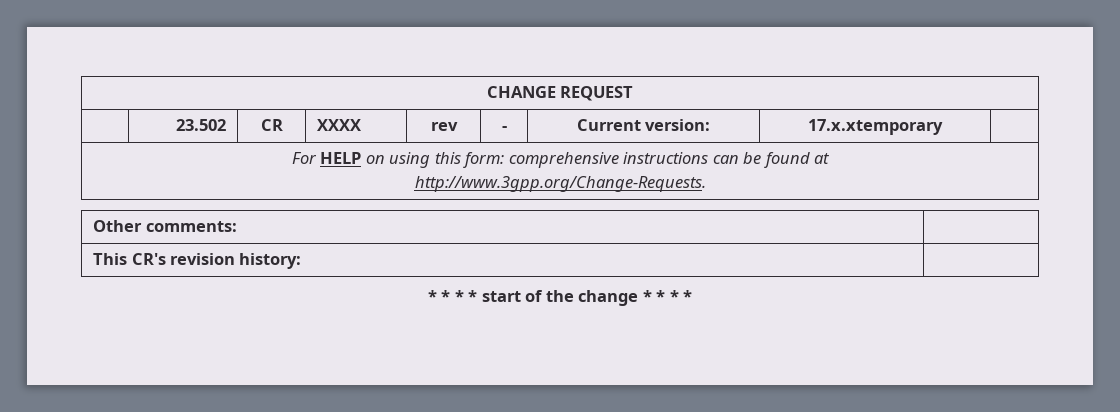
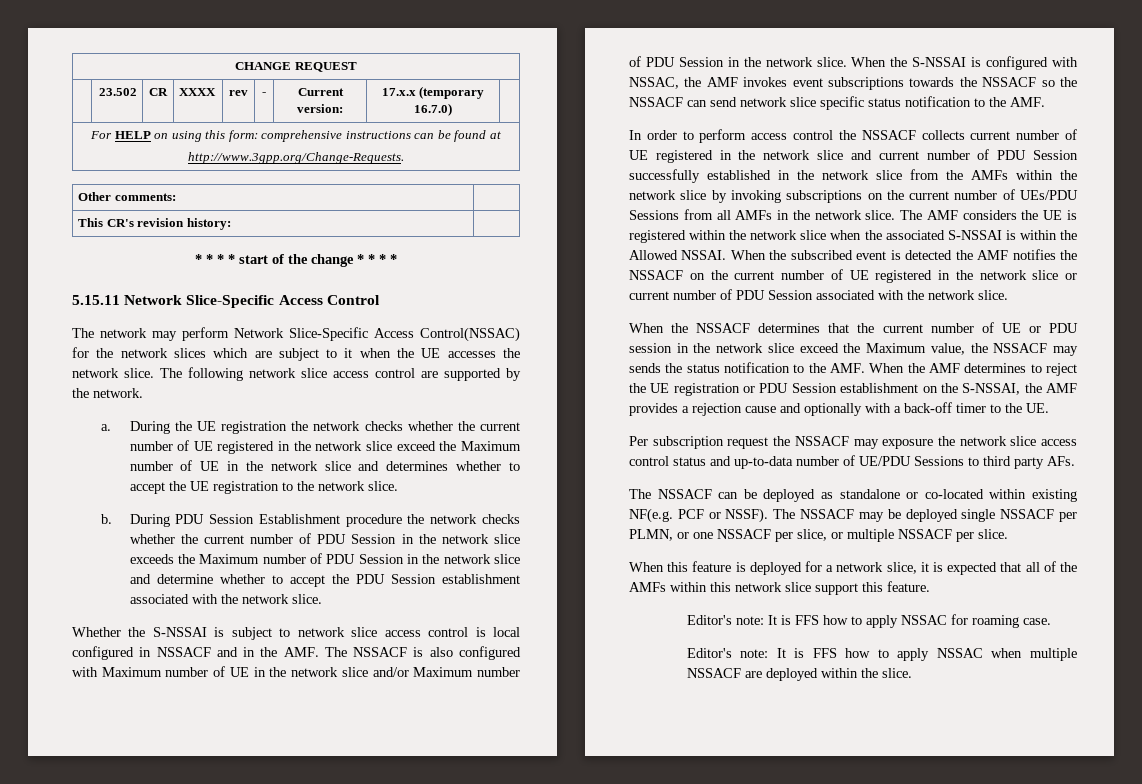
- | 23.502 | CR | XXXX | rev | - | Current version: | 17.x.xtemporary |
+ | 23.502 | CR | XXXX | rev | - | Current version: | 17.x.x (temporary 16.7.0) |
+ 5.15.11 Network Slice-Specific Access Control
+ The network may perform Network Slice-Specific Access Control(NSSAC) for the network slices which are subject to it when the UE accesses the network slice. The following network slice access control are supported by the network.
+ a. During the UE registration the network checks whether the current number of UE registered in the network slice exceed the Maximum number of UE in the network slice and determines whether to accept the UE registration to the network slice.
+ b. During PDU Session Establishment procedure the network checks whether the current number of PDU Session in the network slice exceeds the Maximum number of PDU Session in the network slice and determine whether to accept the PDU Session establishment associated with the network slice.
+ Whether the S-NSSAI is subject to network slice access control is local configured in NSSACF and in the AMF. The NSSACF is also configured with Maximum number of UE in the network slice and/or Maximum number of PDU Session in the network slice. When the S-NSSAI is configured with NSSAC, the AMF invokes event subscriptions towards the NSSACF so the NSSACF can send network slice specific status notification to the AMF.
+ In order to perform access control the NSSACF collects current number of UE registered in the network slice and current number of PDU Session successfully established in the network slice from the AMFs within the network slice by invoking subscriptions on the current number of UEs/PDU Sessions from all AMFs in the network slice. The AMF considers the UE is registered within the network slice when the associated S-NSSAI is within the Allowed NSSAI. When the subscribed event is detected the AMF notifies the NSSACF on the current number of UE registered in the network slice or current number of PDU Session associated with the network slice.
+ When the NSSACF determines that the current number of UE or PDU session in the network slice exceed the Maximum value, the NSSACF may sends the status notification to the AMF. When the AMF determines to reject the UE registration or PDU Session establishment on the S-NSSAI, the AMF provides a rejection cause and optionally with a back-off timer to the UE.
+ Per subscription request the NSSACF may exposure the network slice access control status and up-to-data number of UE/PDU Sessions to third party AFs.
+ The NSSACF can be deployed as standalone or co-located within existing NF(e.g. PCF or NSSF). The NSSACF may be deployed single NSSACF per PLMN, or one NSSACF per slice, or multiple NSSACF per slice.
+ When this feature is deployed for a network slice, it is expected that all of the AMFs within this network slice support this feature.
+ Editor's note: It is FFS how to apply NSSAC for roaming case.
+ Editor's note: It is FFS how to apply NSSAC when multiple NSSACF are deployed within the slice.

